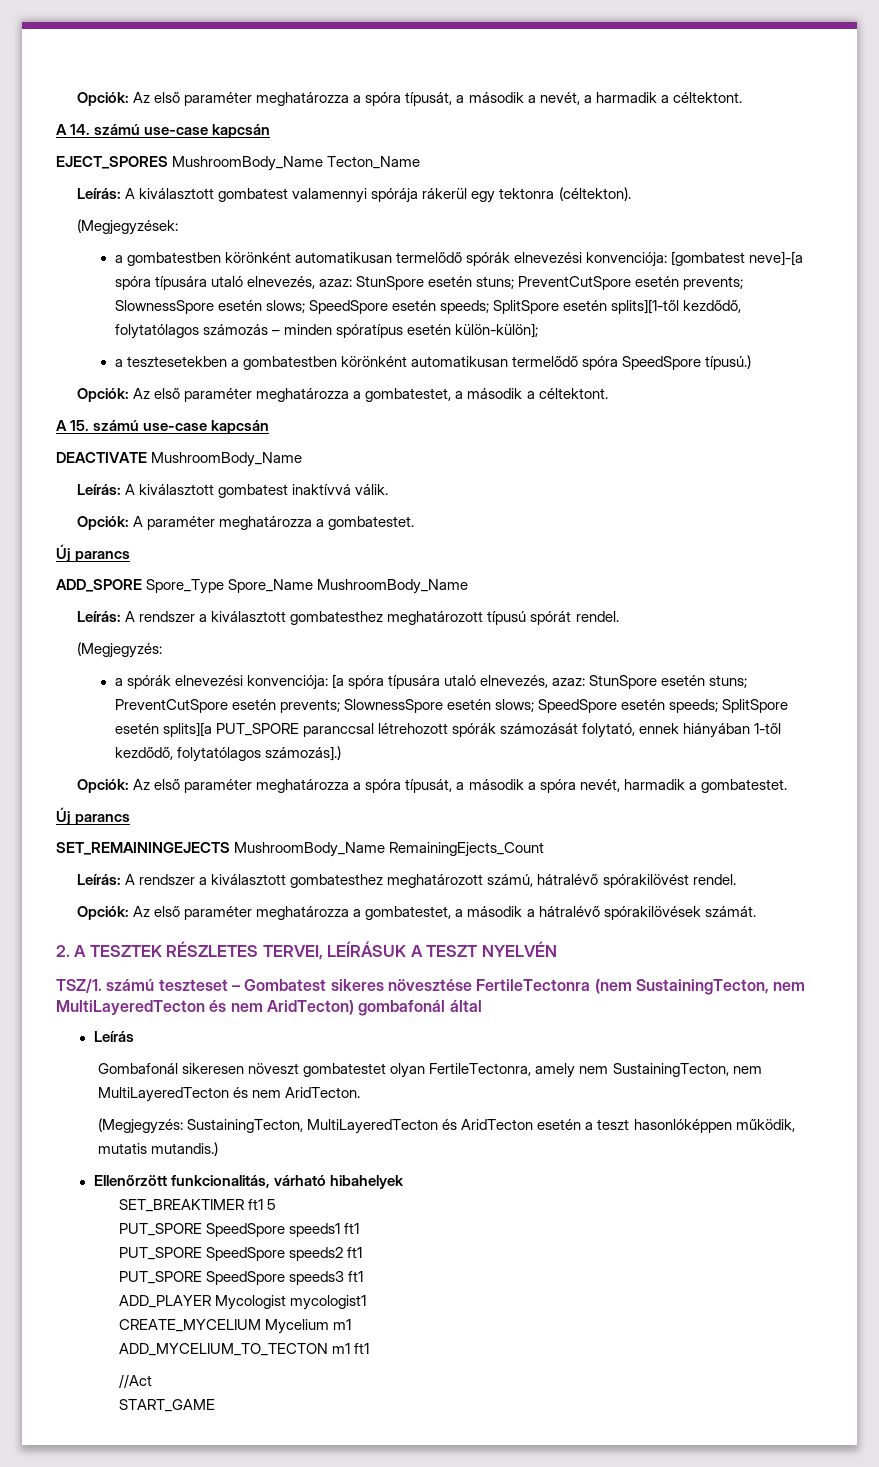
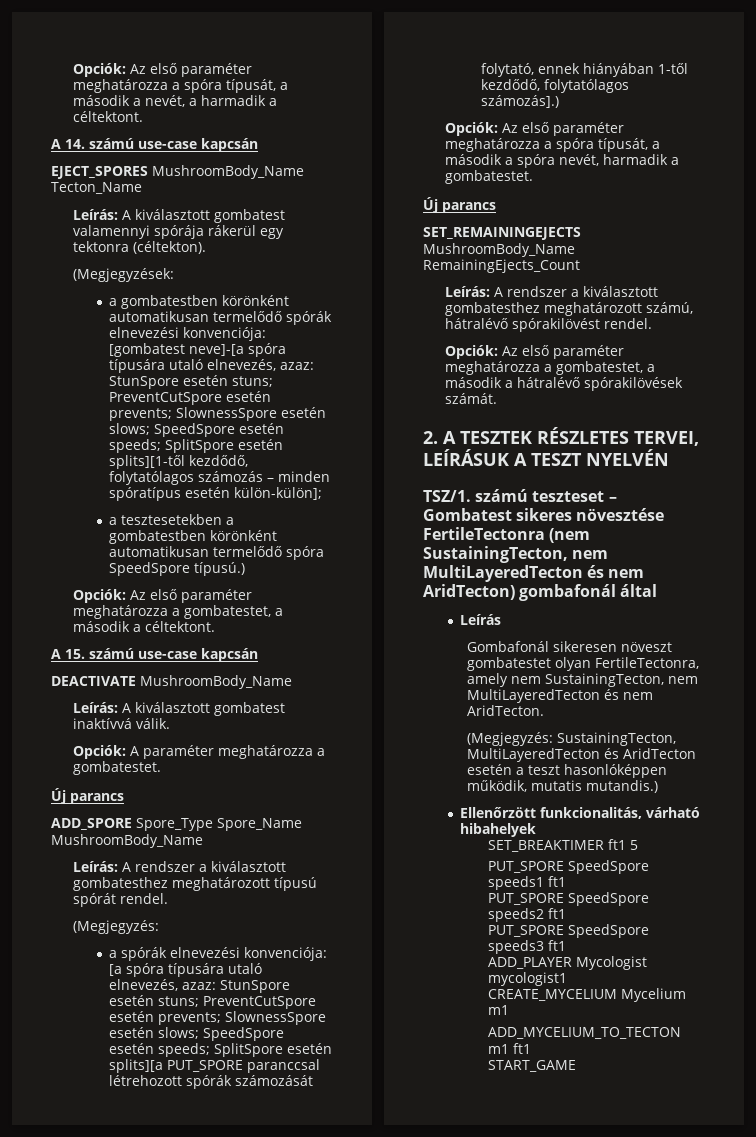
- //Act

